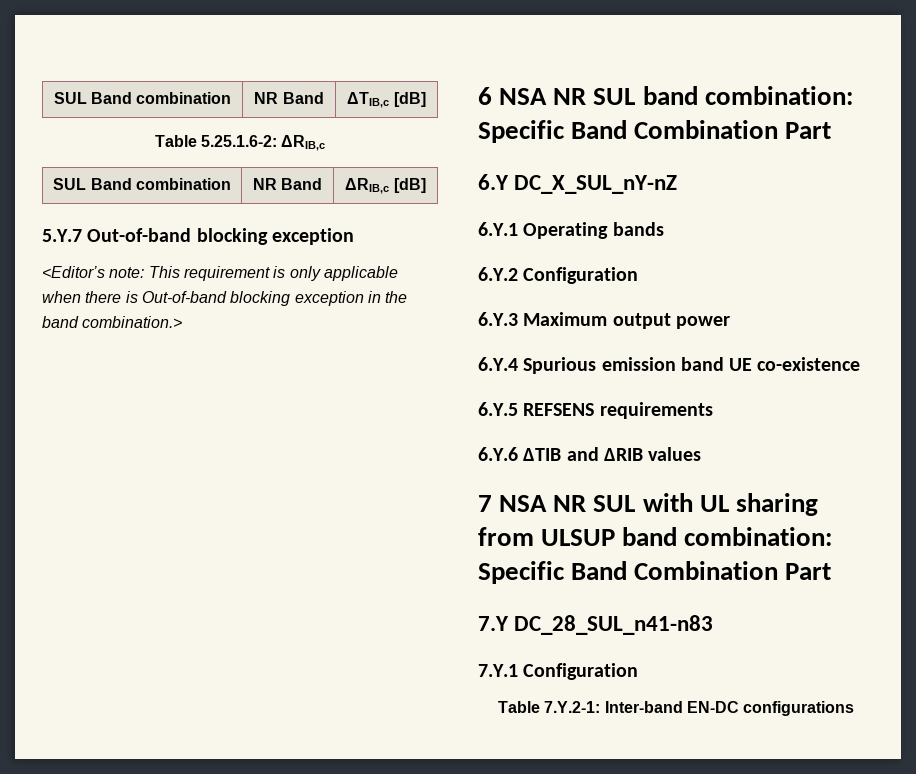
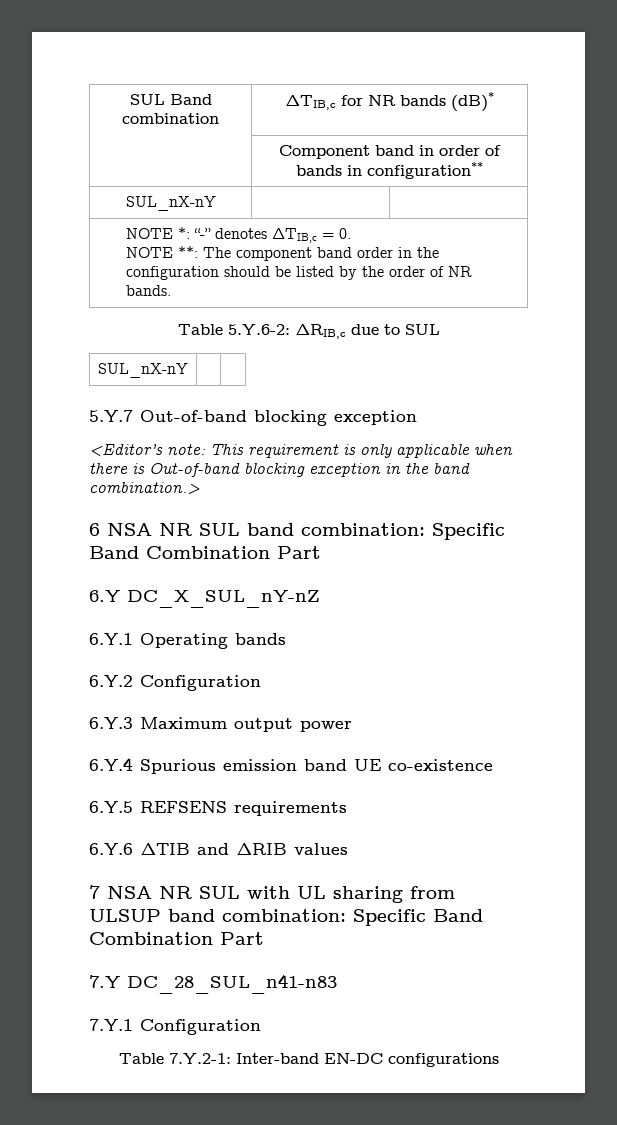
- SUL Band combination | NR Band | ΔTIB,c [dB]
- Table 5.25.1.6-2: ΔRIB,c
- SUL Band combination | NR Band | ΔRIB,c [dB]
+ SUL Band combination | ΔTIB,c for NR bands (dB)*
+ | Component band in order of bands in configuration**
+ SUL_nX-nY | |
+ NOTE *: “-” denotes ΔTIB,c = 0.
+ NOTE **: The component band order in the configuration should be listed by the order of NR bands.
+ Table 5.Y.6-2: ΔRIB,c due to SUL
+ SUL_nX-nY | |

